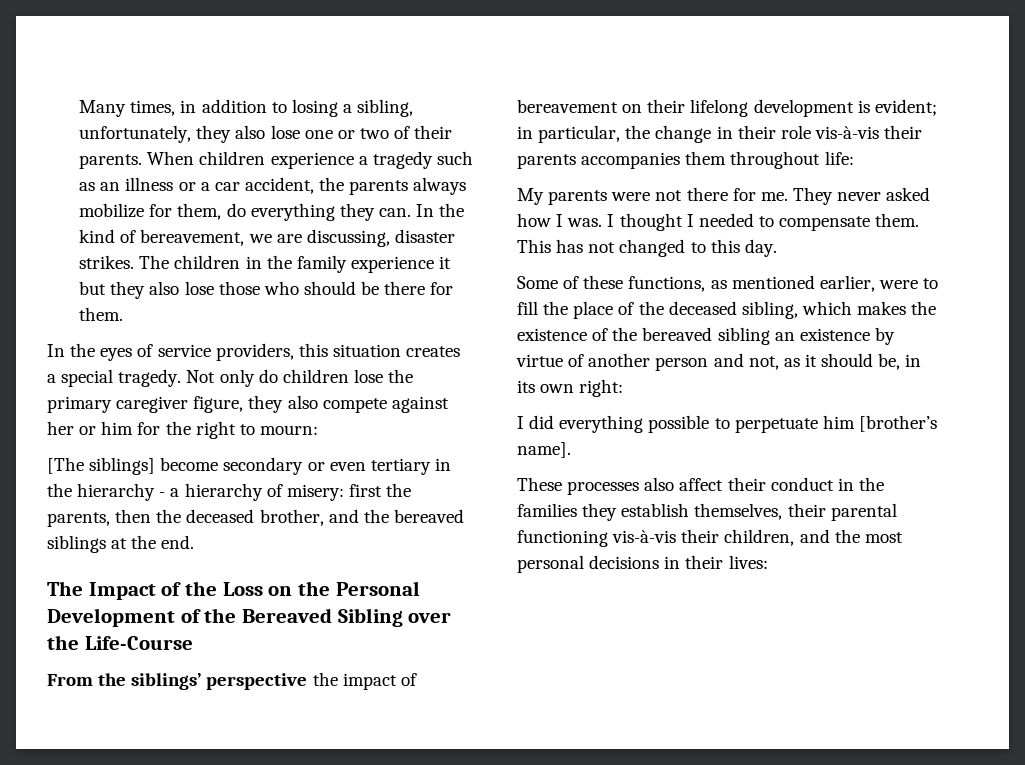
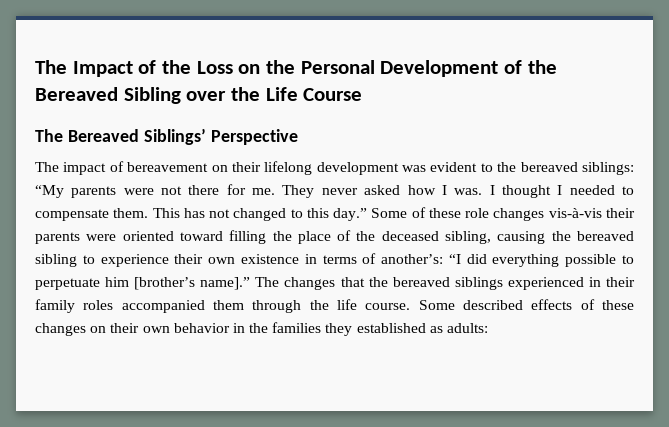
- Many times, in addition to losing a sibling, unfortunately, they also lose one or two of their parents. When children experience a tragedy such as an illness or a car accident, the parents always mobilize for them, do everything they can. In the kind of bereavement, we are discussing, disaster strikes. The children in the family experience it but they also lose those who should be there for them.
- In the eyes of service providers, this situation creates a special tragedy. Not only do children lose the primary caregiver figure, they also compete against her or him for the right to mourn:
- [The siblings] become secondary or even tertiary in the hierarchy - a hierarchy of misery: first the parents, then the deceased brother, and the bereaved siblings at the end.
- The Impact of the Loss on the Personal Development of the Bereaved Sibling over the Life-Course
- From the siblings’ perspective the impact of bereavement on their lifelong development is evident; in particular, the change in their role vis-à-vis their parents accompanies them throughout life:
- My parents were not there for me.
+ The Impact of the Loss on the Personal Development of the Bereaved Sibling over the Life Course
+ The Bereaved Siblings’ Perspective
+ The impact of bereavement on their lifelong development was evident to the bereaved siblings: “My parents were not there for me.
- This has not changed to this day.
- Some of these functions, as mentioned earlier, were to fill the place of the deceased sibling, which makes the existence of the bereaved sibling an existence by virtue of another person and not, as it should be, in its own right:
- I did everything possible to perpetuate him [brother’s name].
- These processes also affect their conduct in the families they establish themselves, their parental functioning vis-à-vis their children, and the most personal decisions in their lives:
+ This has not changed to this day.” Some of these role changes vis-à-vis their parents were oriented toward filling the place of the deceased sibling, causing the bereaved sibling to experience their own existence in terms of another’s: “I did everything possible to perpetuate him [brother’s name].” The changes that the bereaved siblings experienced in their family roles accompanied them through the life course. Some described effects of these changes on their own behavior in the families they established as adults:

